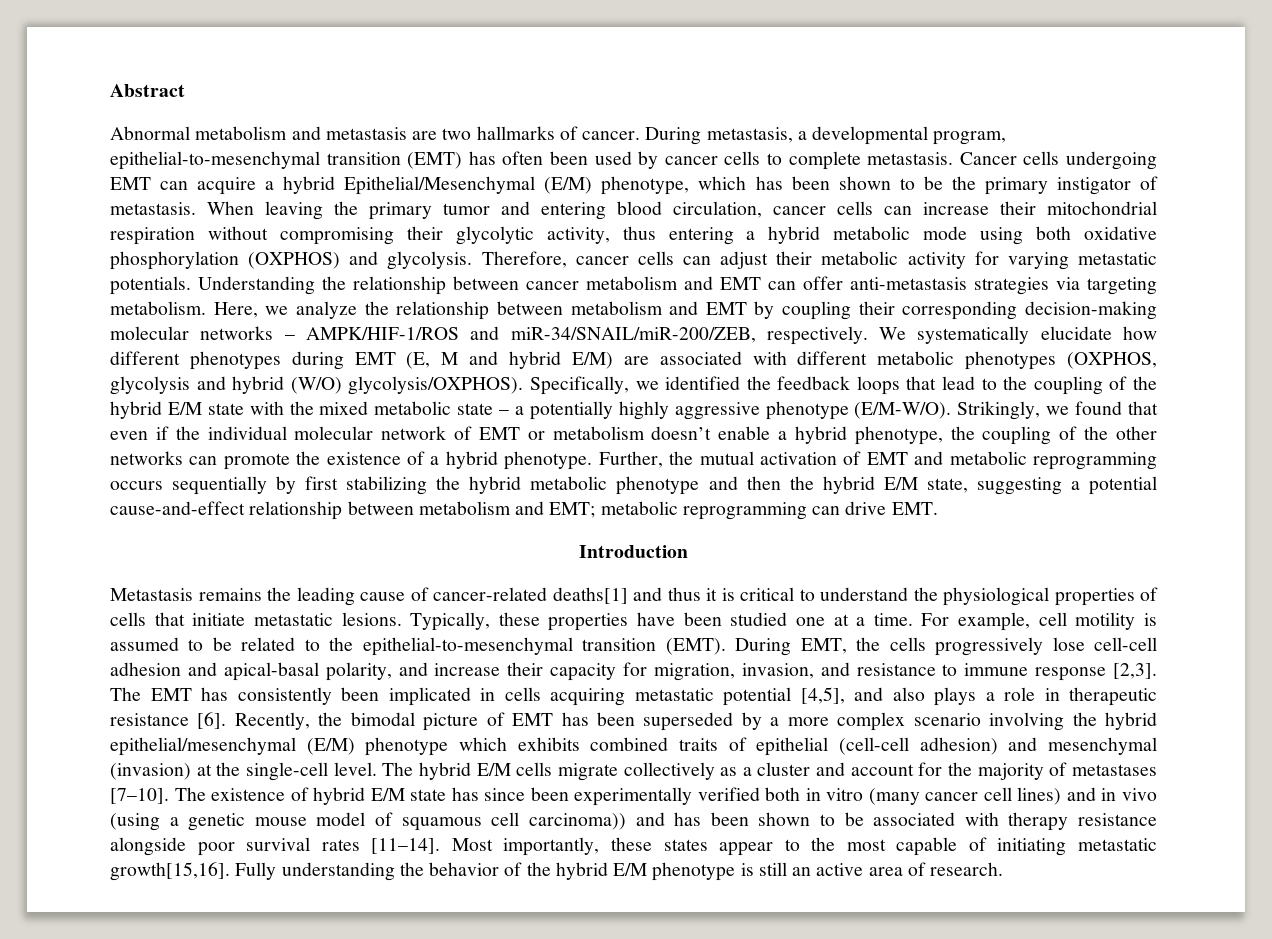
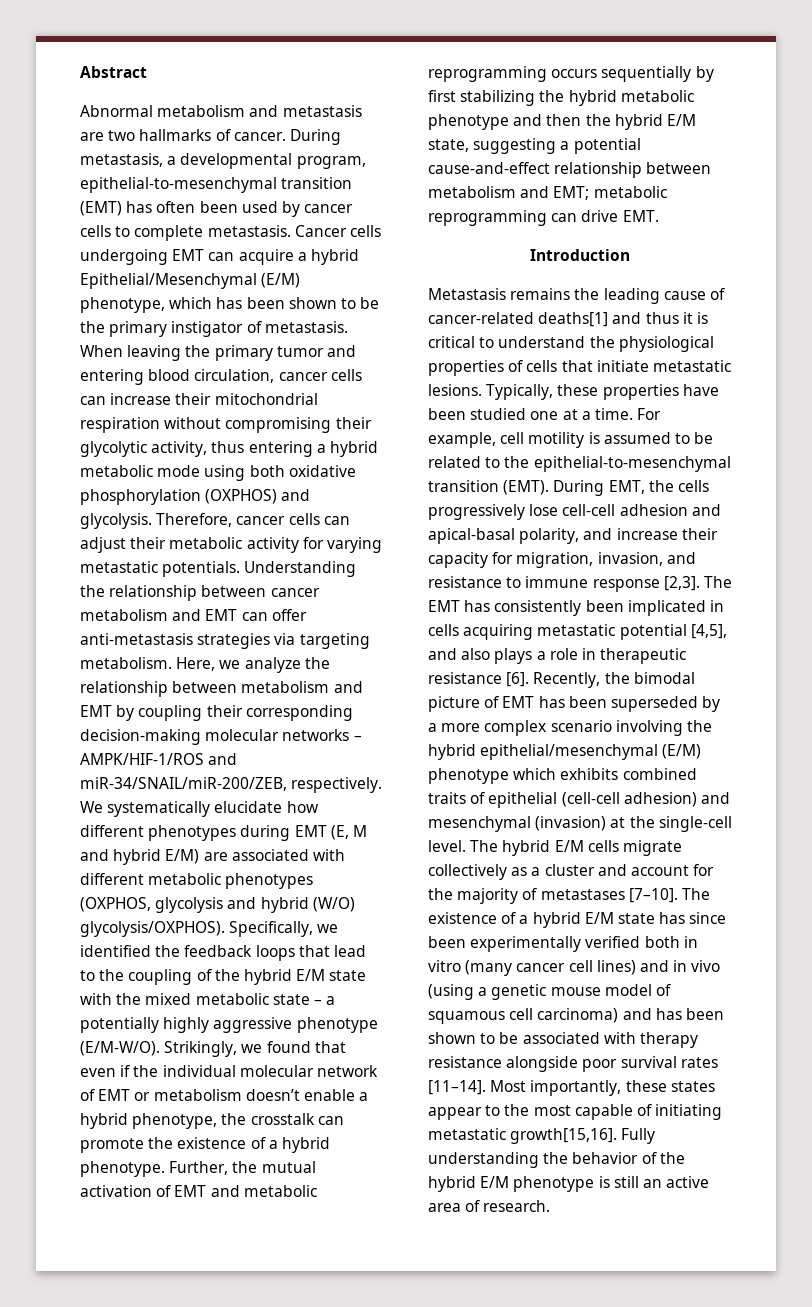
- Strikingly, we found that even if the individual molecular network of EMT or metabolism doesn’t enable a hybrid phenotype, the coupling of the other networks can promote the existence of a hybrid phenotype.
+ Strikingly, we found that even if the individual molecular network of EMT or metabolism doesn’t enable a hybrid phenotype, the crosstalk can promote the existence of a hybrid phenotype.
- The existence of hybrid E/M state has since been experimentally verified both in vitro (many cancer cell lines) and in vivo (using a genetic mouse model of squamous cell carcinoma)) and has been shown to be associated with therapy resistance alongside poor survival rates [11–14].
+ The existence of a hybrid E/M state has since been experimentally verified both in vitro (many cancer cell lines) and in vivo (using a genetic mouse model of squamous cell carcinoma) and has been shown to be associated with therapy resistance alongside poor survival rates [11–14].

